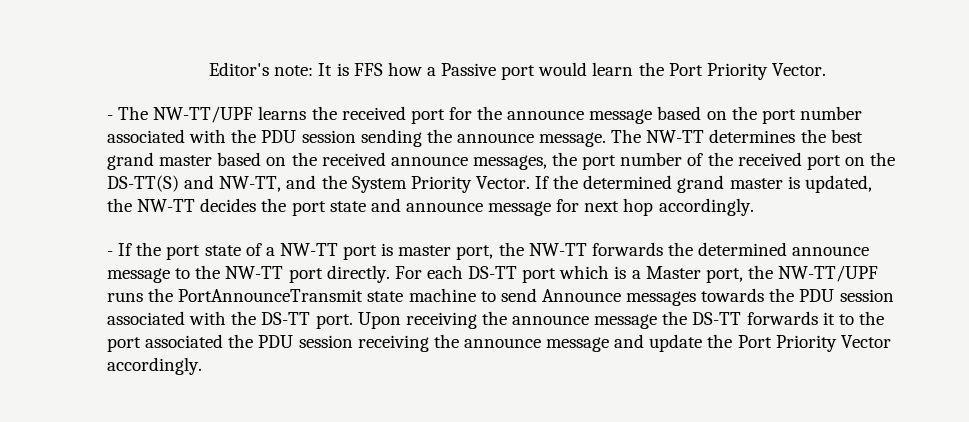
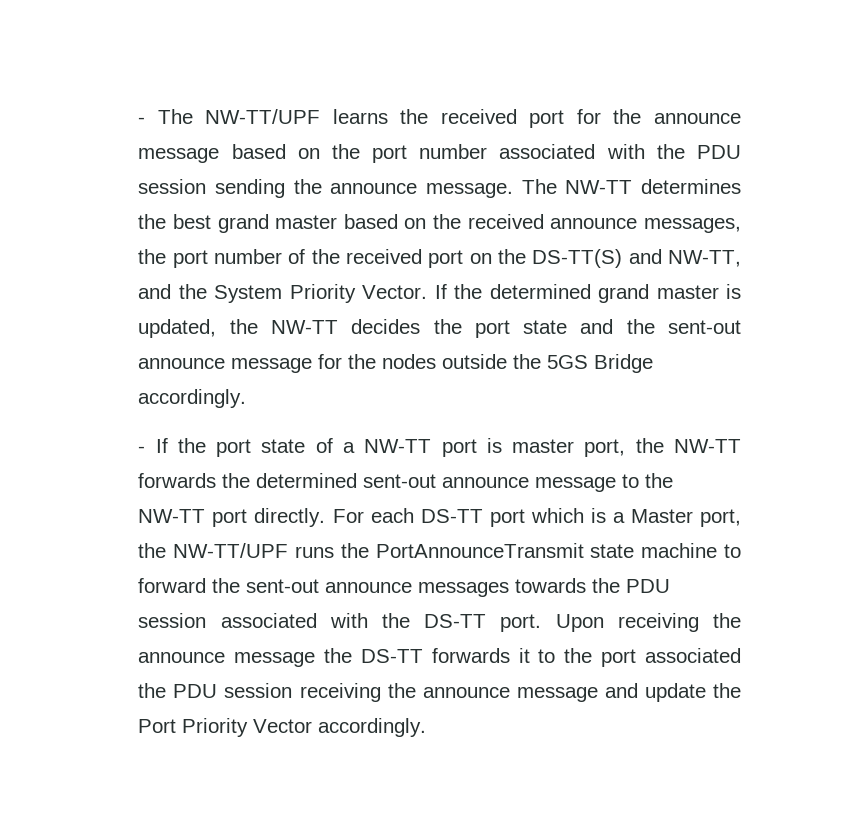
- Editor's note: It is FFS how a Passive port would learn the Port Priority Vector.
- If the determined grand master is updated, the NW-TT decides the port state and announce message for next hop accordingly.
+ If the determined grand master is updated, the NW-TT decides the port state and the sent-out announce message for the nodes outside the 5GS Bridge accordingly.
- - If the port state of a NW-TT port is master port, the NW-TT forwards the determined announce message to the NW-TT port directly.
+ - If the port state of a NW-TT port is master port, the NW-TT forwards the determined sent-out announce message to the NW-TT port directly.
- For each DS-TT port which is a Master port, the NW-TT/UPF runs the PortAnnounceTransmit state machine to send Announce messages towards the PDU session associated with the DS-TT port.
+ For each DS-TT port which is a Master port, the NW-TT/UPF runs the PortAnnounceTransmit state machine to forward the sent-out announce messages towards the PDU session associated with the DS-TT port.

